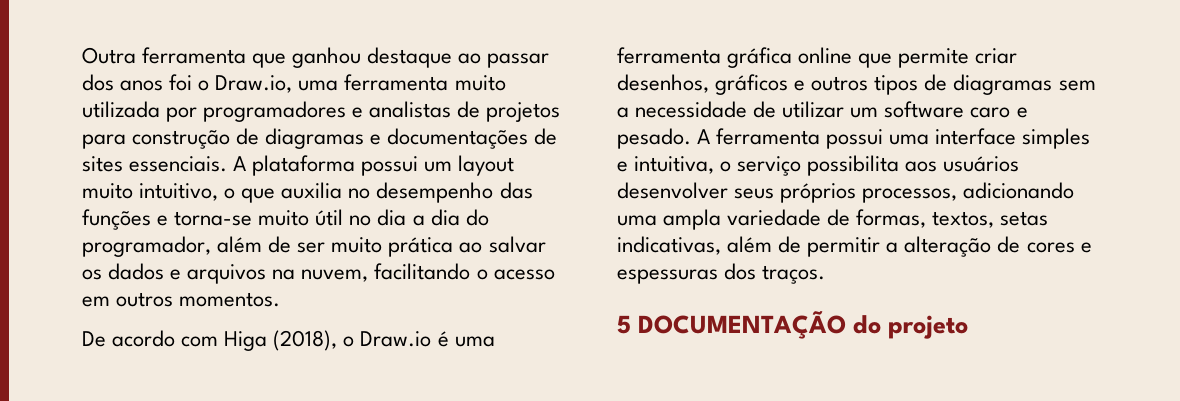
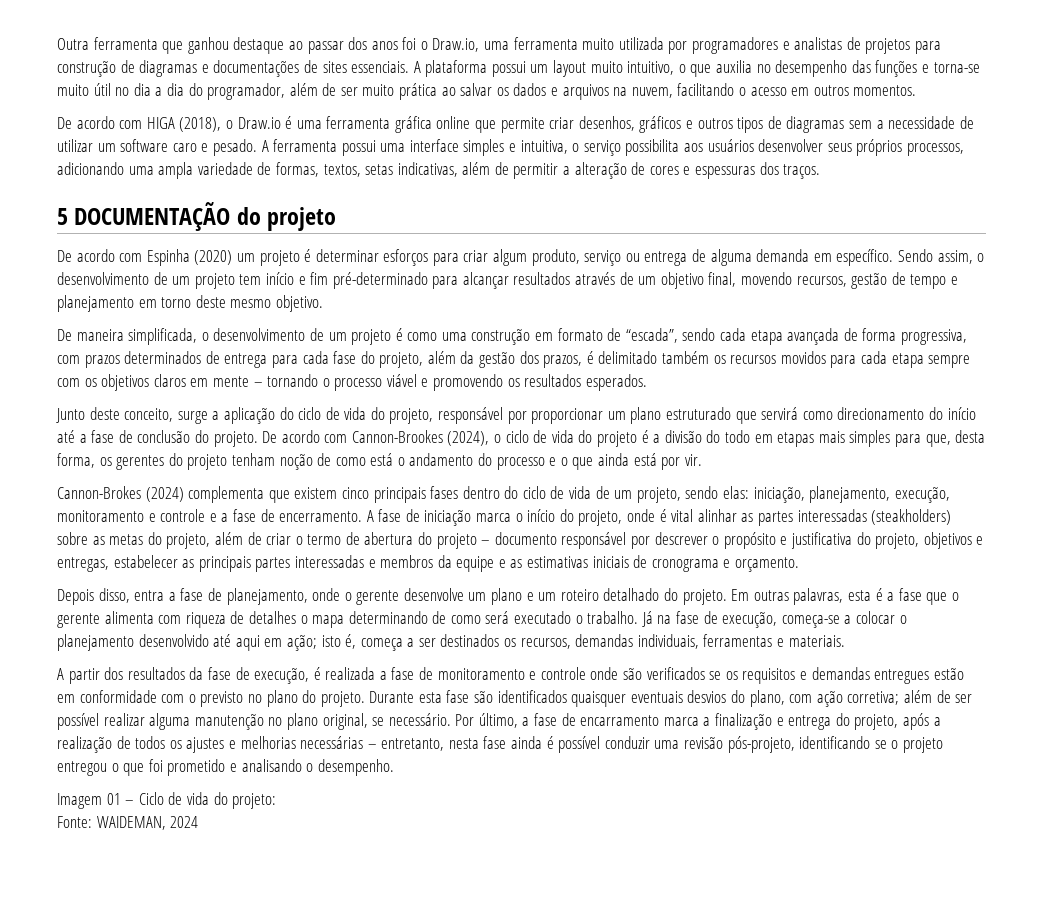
- De acordo com Higa (2018), o Draw.io é uma ferramenta gráfica online que permite criar desenhos, gráficos e outros tipos de diagramas sem a necessidade de utilizar um software caro e pesado.
+ De acordo com HIGA (2018), o Draw.io é uma ferramenta gráfica online que permite criar desenhos, gráficos e outros tipos de diagramas sem a necessidade de utilizar um software caro e pesado.
+ De acordo com Espinha (2020) um projeto é determinar esforços para criar algum produto, serviço ou entrega de alguma demanda em específico. Sendo assim, o desenvolvimento de um projeto tem início e fim pré-determinado para alcançar resultados através de um objetivo final, movendo recursos, gestão de tempo e planejamento em torno deste mesmo objetivo.
+ De maneira simplificada, o desenvolvimento de um projeto é como uma construção em formato de “escada”, sendo cada etapa avançada de forma progressiva, com prazos determinados de entrega para cada fase do projeto, além da gestão dos prazos, é delimitado também os recursos movidos para cada etapa sempre com os objetivos claros em mente – tornando o processo viável e promovendo os resultados esperados.
+ Junto deste conceito, surge a aplicação do ciclo de vida do projeto, responsável por proporcionar um plano estruturado que servirá como direcionamento do início até a fase de conclusão do projeto. De acordo com Cannon-Brookes (2024), o ciclo de vida do projeto é a divisão do todo em etapas mais simples para que, desta forma, os gerentes do projeto tenham noção de como está o andamento do processo e o que ainda está por vir.
+ Cannon-Brokes (2024) complementa que existem cinco principais fases dentro do ciclo de vida de um projeto, sendo elas: iniciação, planejamento, execução, monitoramento e controle e a fase de encerramento. A fase de iniciação marca o início do projeto, onde é vital alinhar as partes interessadas (steakholders) sobre as metas do projeto, além de criar o termo de abertura do projeto – documento responsável por descrever o propósito e justificativa do projeto, objetivos e entregas, estabelecer as principais partes interessadas e membros da equipe e as estimativas iniciais de cronograma e orçamento.
+ Depois disso, entra a fase de planejamento, onde o gerente desenvolve um plano e um roteiro detalhado do projeto. Em outras palavras, esta é a fase que o gerente alimenta com riqueza de detalhes o mapa determinando de como será executado o trabalho. Já na fase de execução, começa-se a colocar o planejamento desenvolvido até aqui em ação; isto é, começa a ser destinados os recursos, demandas individuais, ferramentas e materiais.
+ A partir dos resultados da fase de execução, é realizada a fase de monitoramento e controle onde são verificados se os requisitos e demandas entregues estão em conformidade com o previsto no plano do projeto. Durante esta fase são identificados quaisquer eventuais desvios do plano, com ação corretiva; além de ser possível realizar alguma manutenção no plano original, se necessário. Por último, a fase de encarramento marca a finalização e entrega do projeto, após a realização de todos os ajustes e melhorias necessárias – entretanto, nesta fase ainda é possível conduzir uma revisão pós-projeto, identificando se o projeto entregou o que foi prometido e analisando o desempenho.
+ Imagem 01 – Ciclo de vida do projeto:
+ Fonte: WAIDEMAN, 2024

